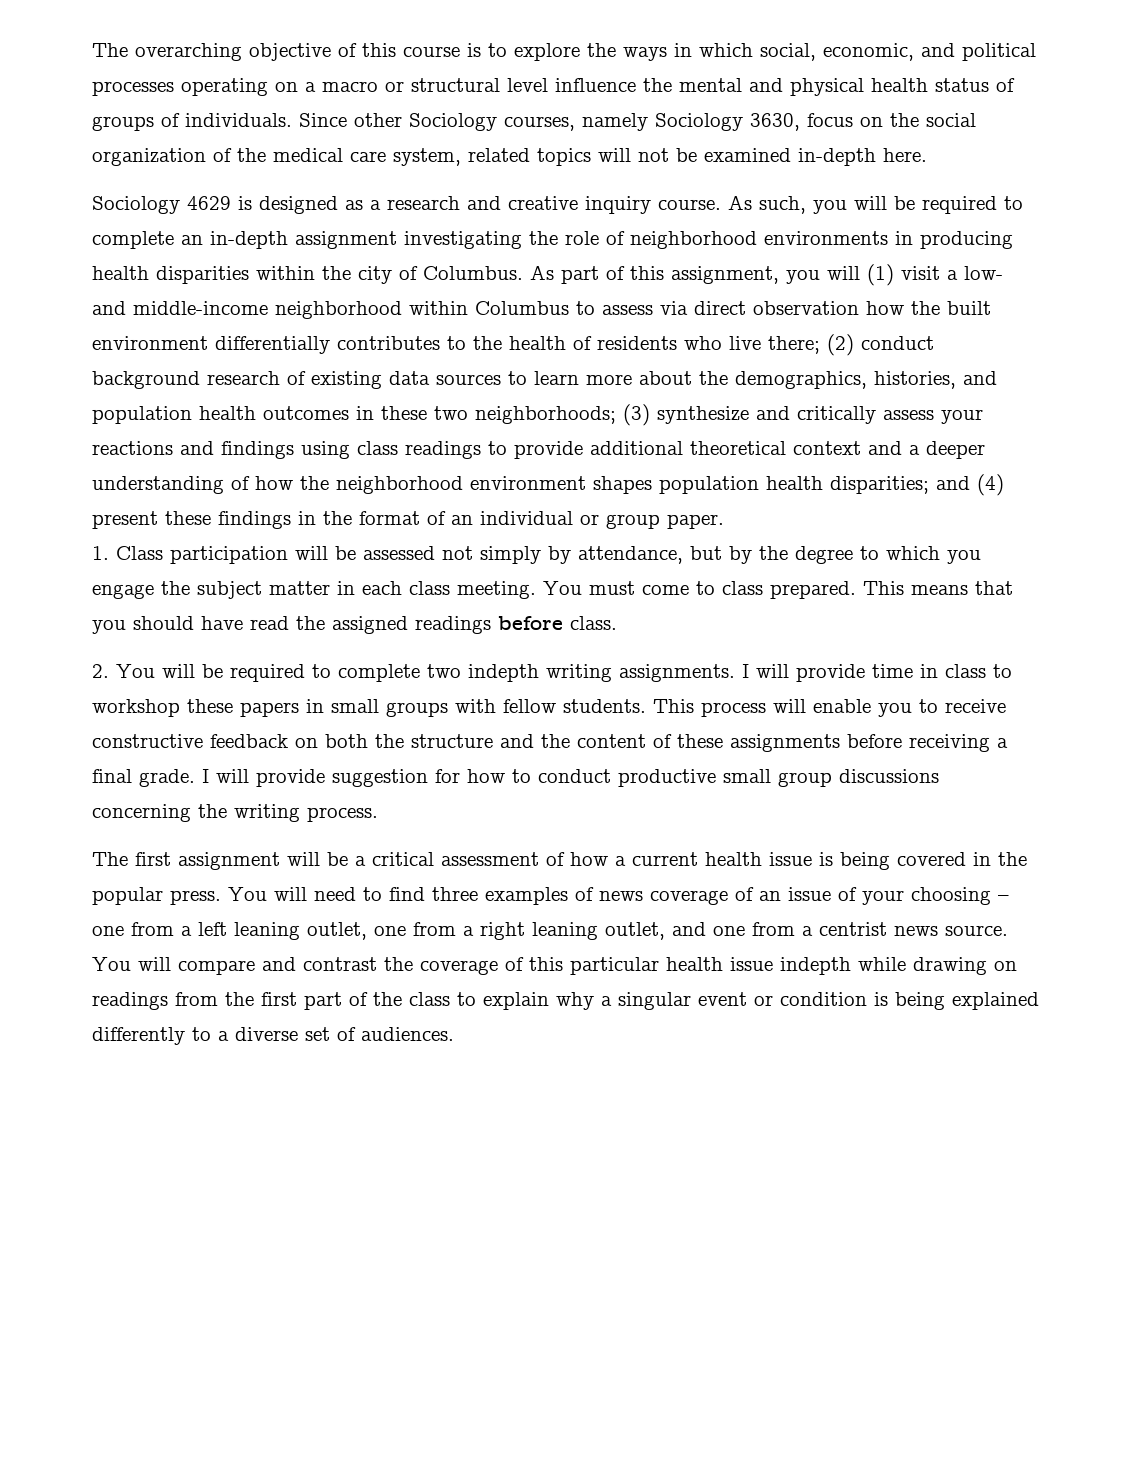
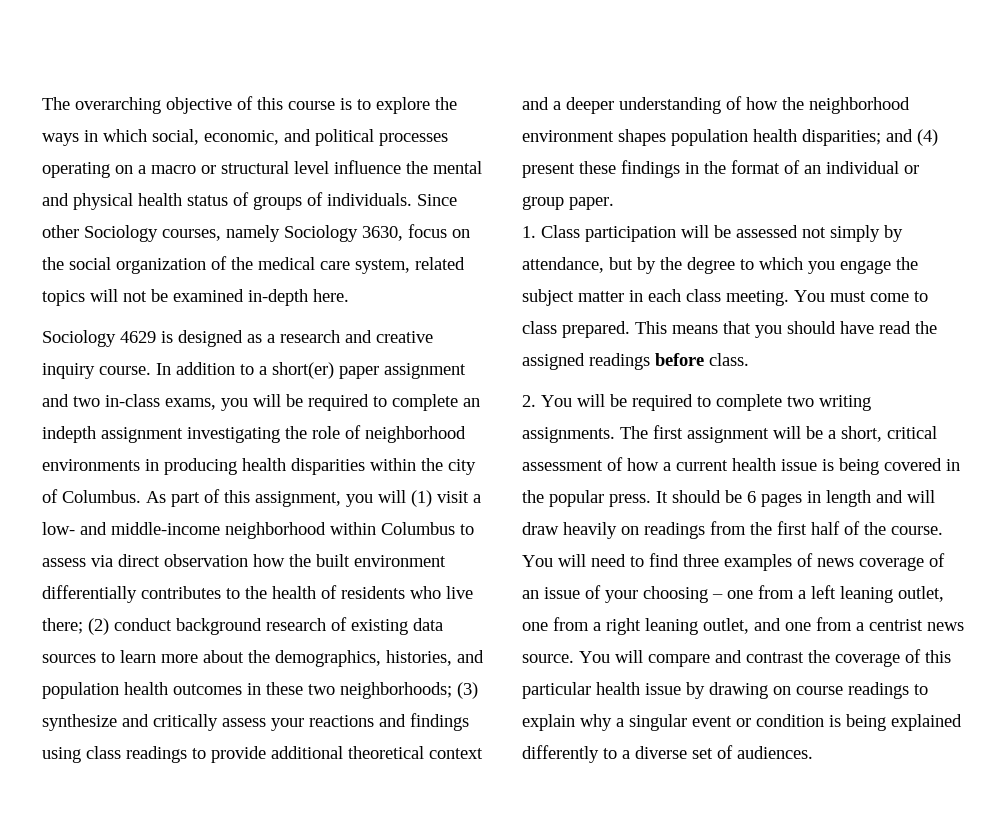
- As such, you will be required to complete an in-depth assignment investigating the role of neighborhood environments in producing health disparities within the city of Columbus.
+ In addition to a short(er) paper assignment and two in-class exams, you will be required to complete an indepth assignment investigating the role of neighborhood environments in producing health disparities within the city of Columbus.
- 2. You will be required to complete two indepth writing assignments. I will provide time in class to workshop these papers in small groups with fellow students. This process will enable you to receive constructive feedback on both the structure and the content of these assignments before receiving a final grade. I will provide suggestion for how to conduct productive small group discussions concerning the writing process.
- The first assignment will be a critical assessment of how a current health issue is being covered in the popular press.
+ 2. You will be required to complete two writing assignments. The first assignment will be a short, critical assessment of how a current health issue is being covered in the popular press.
+ It should be 6 pages in length and will draw heavily on readings from the first half of the course.
- You will compare and contrast the coverage of this particular health issue indepth while drawing on readings from the first part of the class to explain why a singular event or condition is being explained differently to a diverse set of audiences.
+ You will compare and contrast the coverage of this particular health issue by drawing on course readings to explain why a singular event or condition is being explained differently to a diverse set of audiences.

